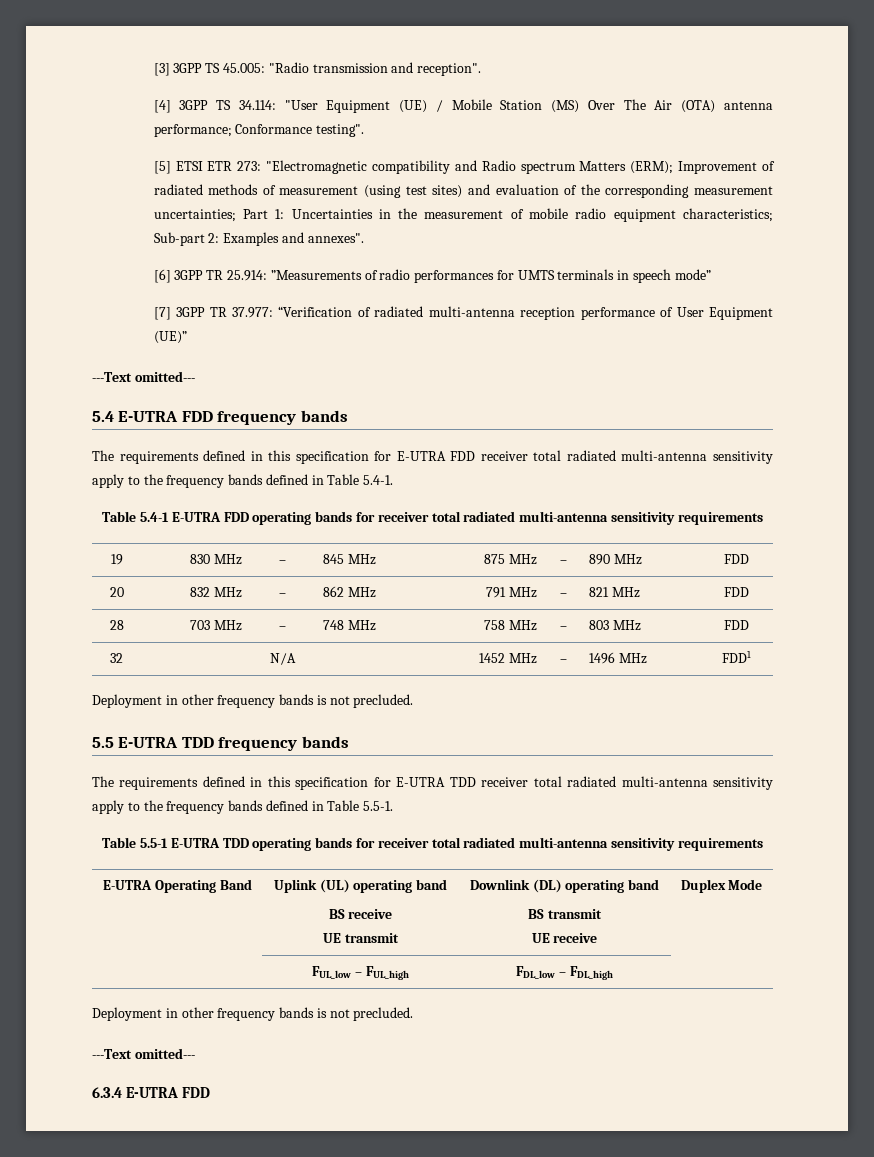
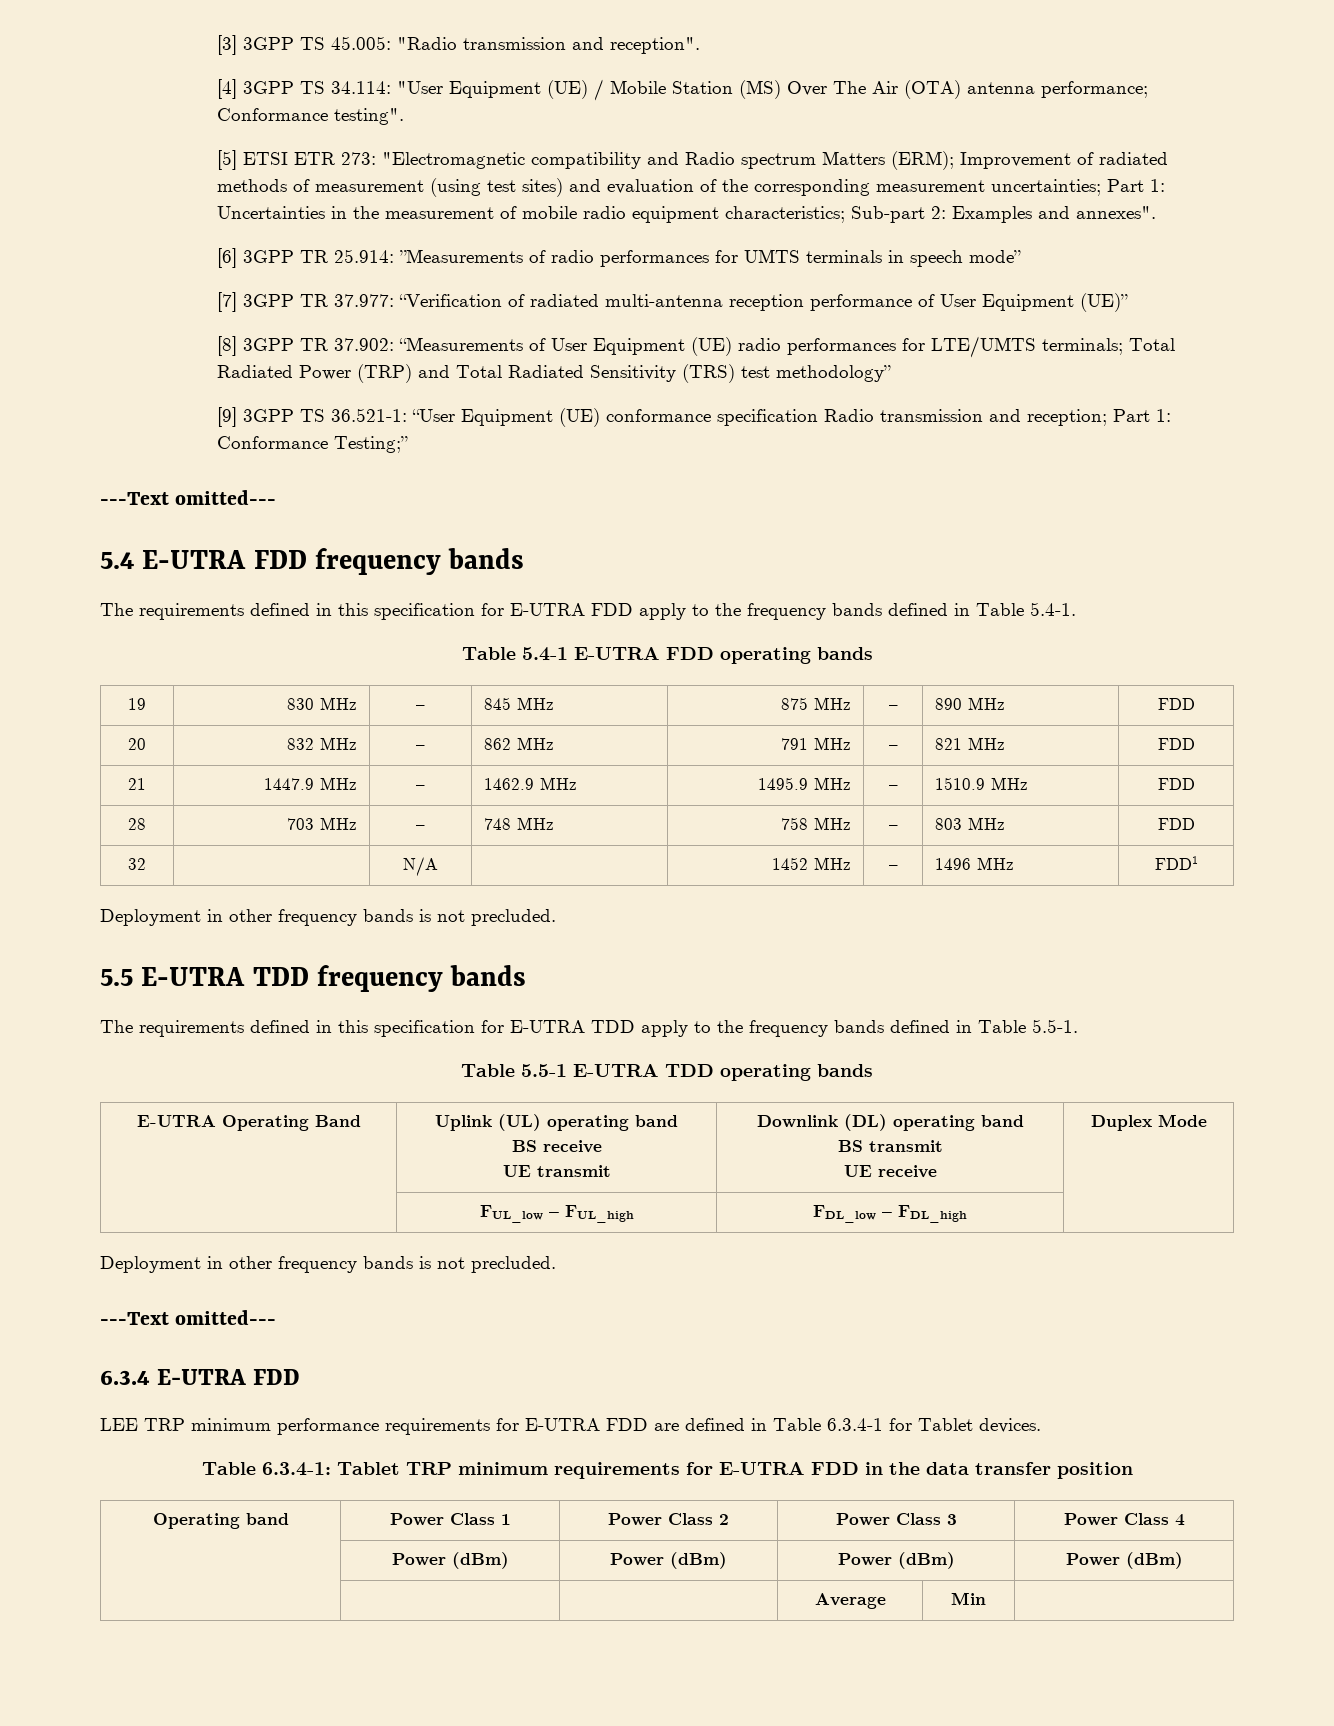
+ [8] 3GPP TR 37.902: “Measurements of User Equipment (UE) radio performances for LTE/UMTS terminals; Total Radiated Power (TRP) and Total Radiated Sensitivity (TRS) test methodology”
+ [9] 3GPP TS 36.521-1: “User Equipment (UE) conformance specification Radio transmission and reception; Part 1: Conformance Testing;”
- The requirements defined in this specification for E-UTRA FDD receiver total radiated multi-antenna sensitivity apply to the frequency bands defined in Table 5.4-1.
+ The requirements defined in this specification for E-UTRA FDD apply to the frequency bands defined in Table 5.4-1.
- Table 5.4-1 E-UTRA FDD operating bands for receiver total radiated multi-antenna sensitivity requirements
+ Table 5.4-1 E-UTRA FDD operating bands
+ 21 | 1447.9 MHz | – | 1462.9 MHz | 1495.9 MHz | – | 1510.9 MHz | FDD
- The requirements defined in this specification for E-UTRA TDD receiver total radiated multi-antenna sensitivity apply to the frequency bands defined in Table 5.5-1.
+ The requirements defined in this specification for E-UTRA TDD apply to the frequency bands defined in Table 5.5-1.
- Table 5.5-1 E-UTRA TDD operating bands for receiver total radiated multi-antenna sensitivity requirements
+ Table 5.5-1 E-UTRA TDD operating bands
+ LEE TRP minimum performance requirements for E-UTRA FDD are defined in Table 6.3.4-1 for Tablet devices.
+ Table 6.3.4-1: Tablet TRP minimum requirements for E-UTRA FDD in the data transfer position
+ Operating band | Power Class 1 | Power Class 2 | Power Class 3 | Power Class 4
+ | Power (dBm) | Power (dBm) | Power (dBm) | Power (dBm)
+ | | | Average | Min |

